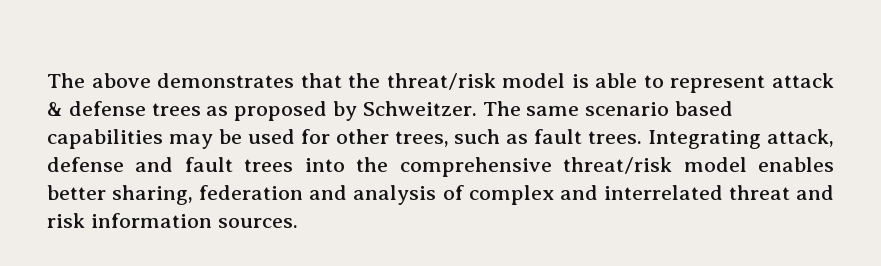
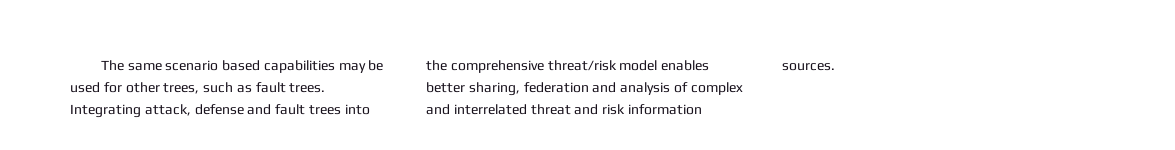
- The above demonstrates that the threat/risk model is able to represent attack & defense trees as proposed by Schweitzer. The same scenario based capabilities may be used for other trees, such as fault trees.
+ The same scenario based capabilities may be used for other trees, such as fault trees.

